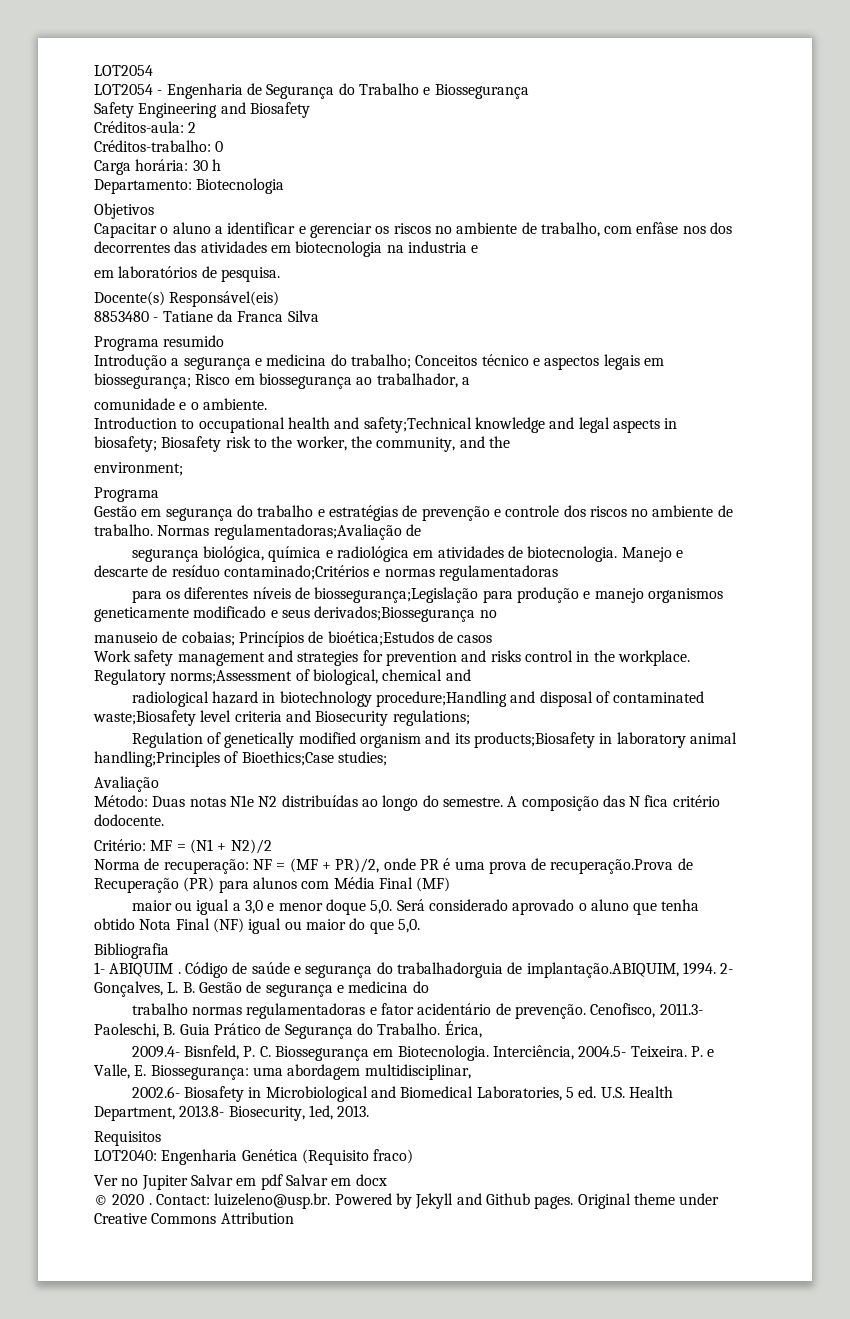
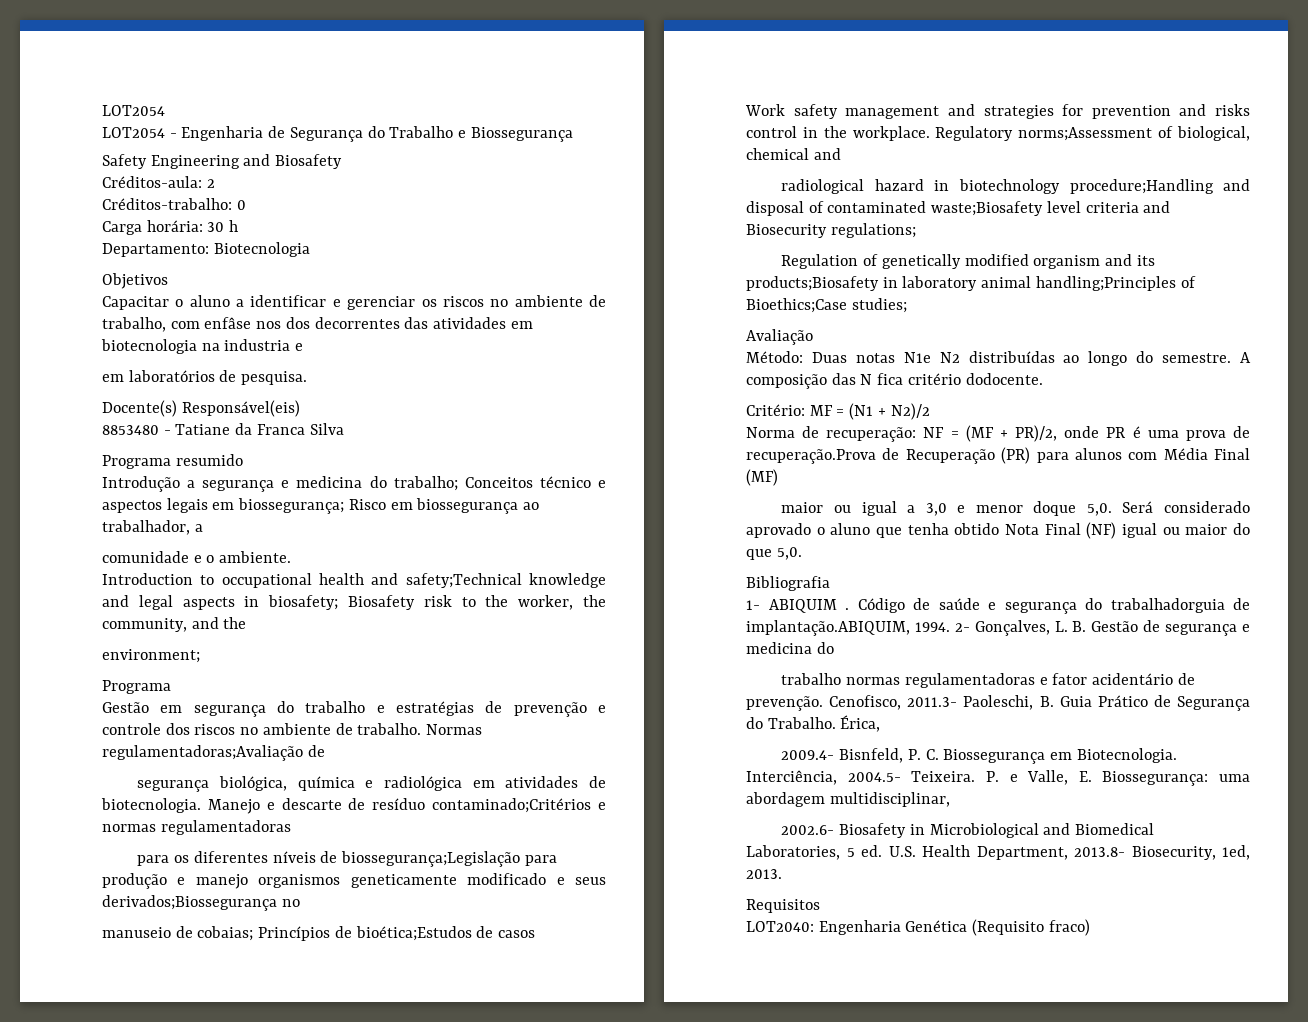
- Ver no Jupiter Salvar em pdf Salvar em docx
- © 2020 . Contact: luizeleno@usp.br. Powered by Jekyll and Github pages. Original theme under Creative Commons Attribution

